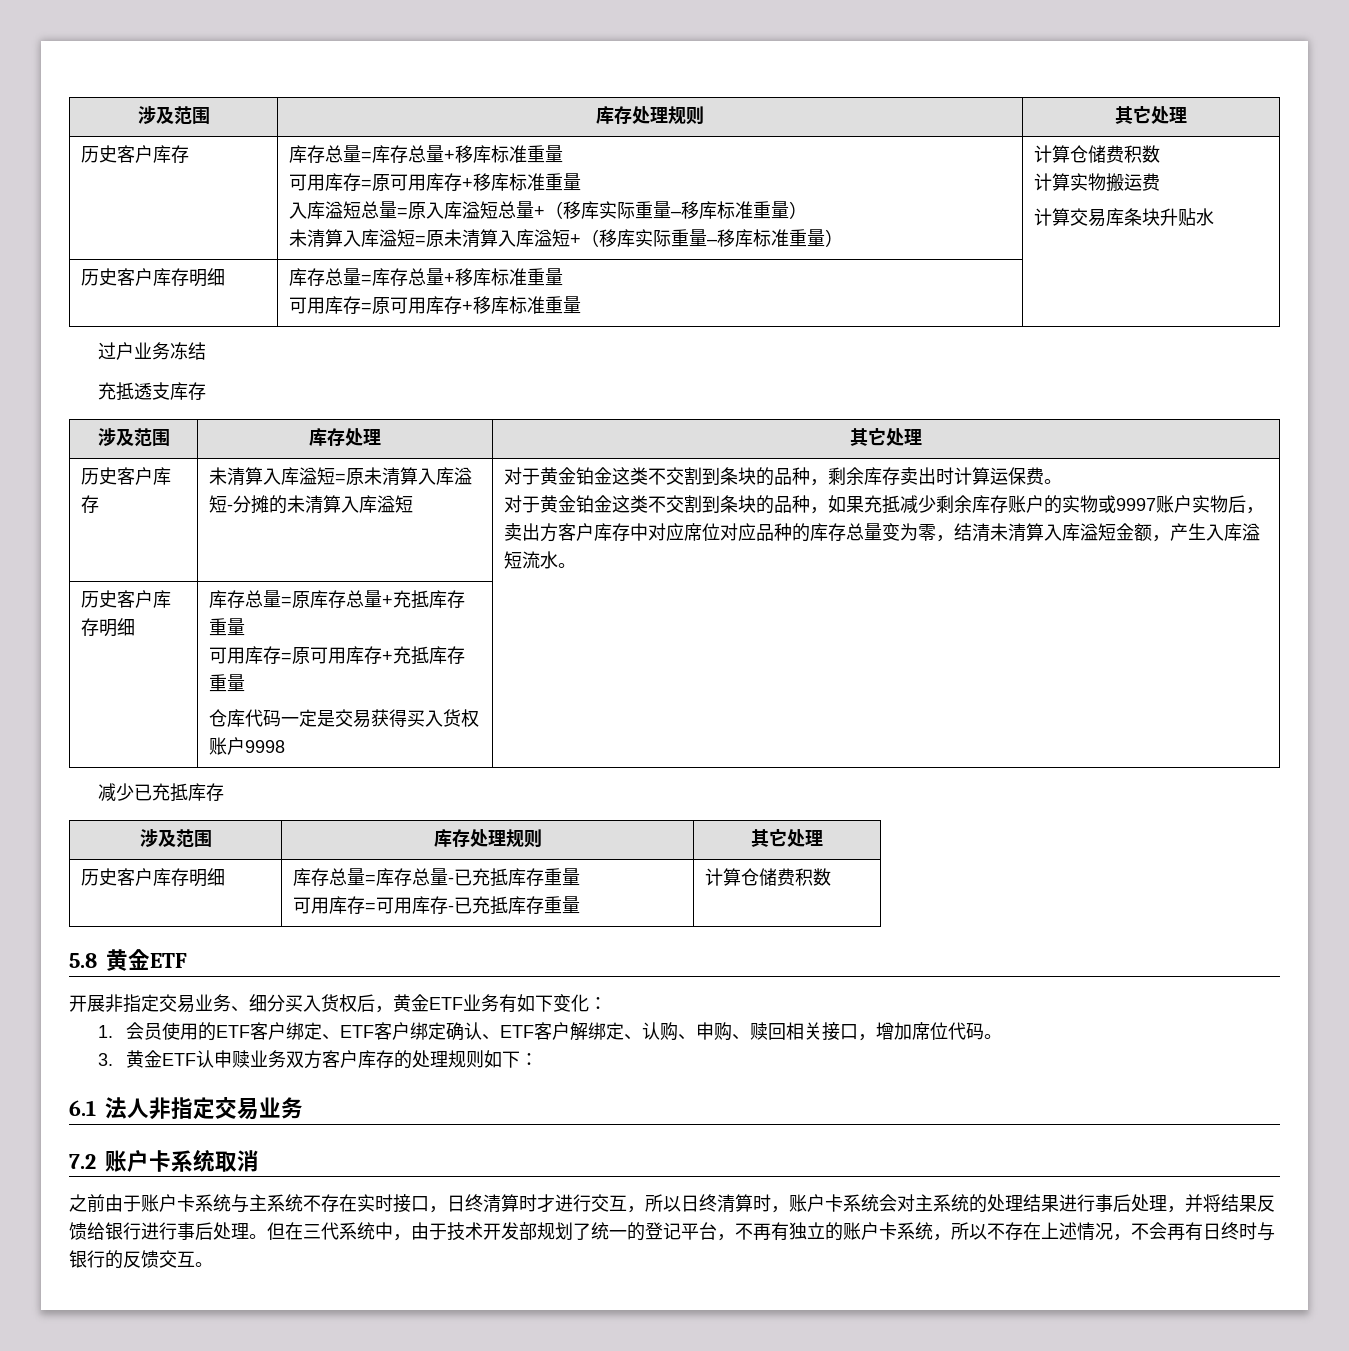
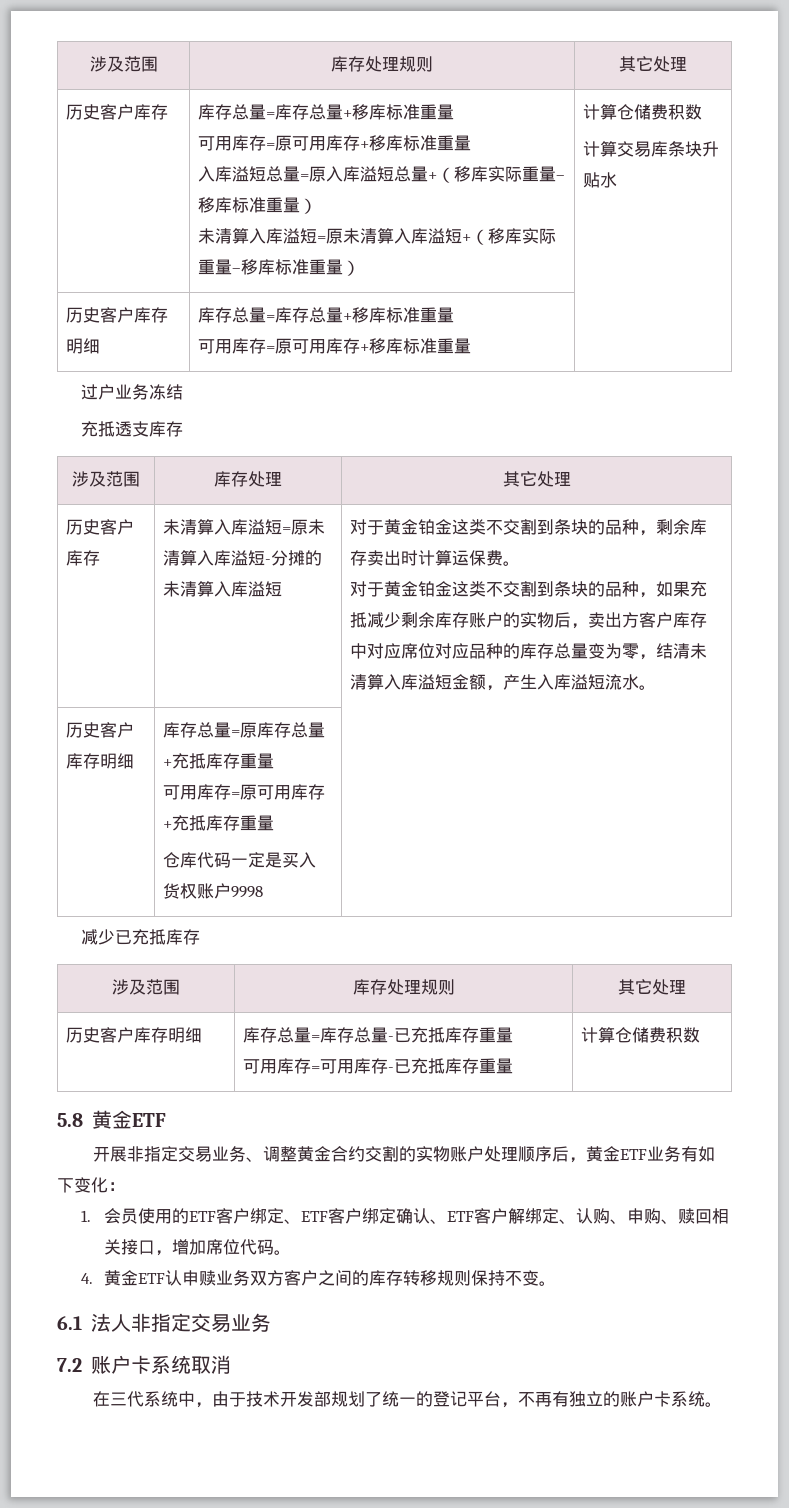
- 计算实物搬运费
- 对于黄金铂金这类不交割到条块的品种，如果充抵减少剩余库存账户的实物或9997账户实物后，卖出方客户库存中对应席位对应品种的库存总量变为零，结清未清算入库溢短金额，产生入库溢短流水。
+ 对于黄金铂金这类不交割到条块的品种，如果充抵减少剩余库存账户的实物后，卖出方客户库存中对应席位对应品种的库存总量变为零，结清未清算入库溢短金额，产生入库溢短流水。
  历史客户库存明细 | 库存总量=原库存总量+充抵库存重量
  可用库存=原可用库存+充抵库存重量
- 仓库代码一定是交易获得买入货权账户9998 |
+ 仓库代码一定是买入货权账户9998 |
- 开展非指定交易业务、细分买入货权后，黄金ETF业务有如下变化：
+ 开展非指定交易业务、调整黄金合约交割的实物账户处理顺序后，黄金ETF业务有如下变化：
- 3.黄金ETF认申赎业务双方客户库存的处理规则如下：
+ 4.黄金ETF认申赎业务双方客户之间的库存转移规则保持不变。
- 之前由于账户卡系统与主系统不存在实时接口，日终清算时才进行交互，所以日终清算时，账户卡系统会对主系统的处理结果进行事后处理，并将结果反馈给银行进行事后处理。但在三代系统中，由于技术开发部规划了统一的登记平台，不再有独立的账户卡系统，所以不存在上述情况，不会再有日终时与银行的反馈交互。
+ 在三代系统中，由于技术开发部规划了统一的登记平台，不再有独立的账户卡系统。

